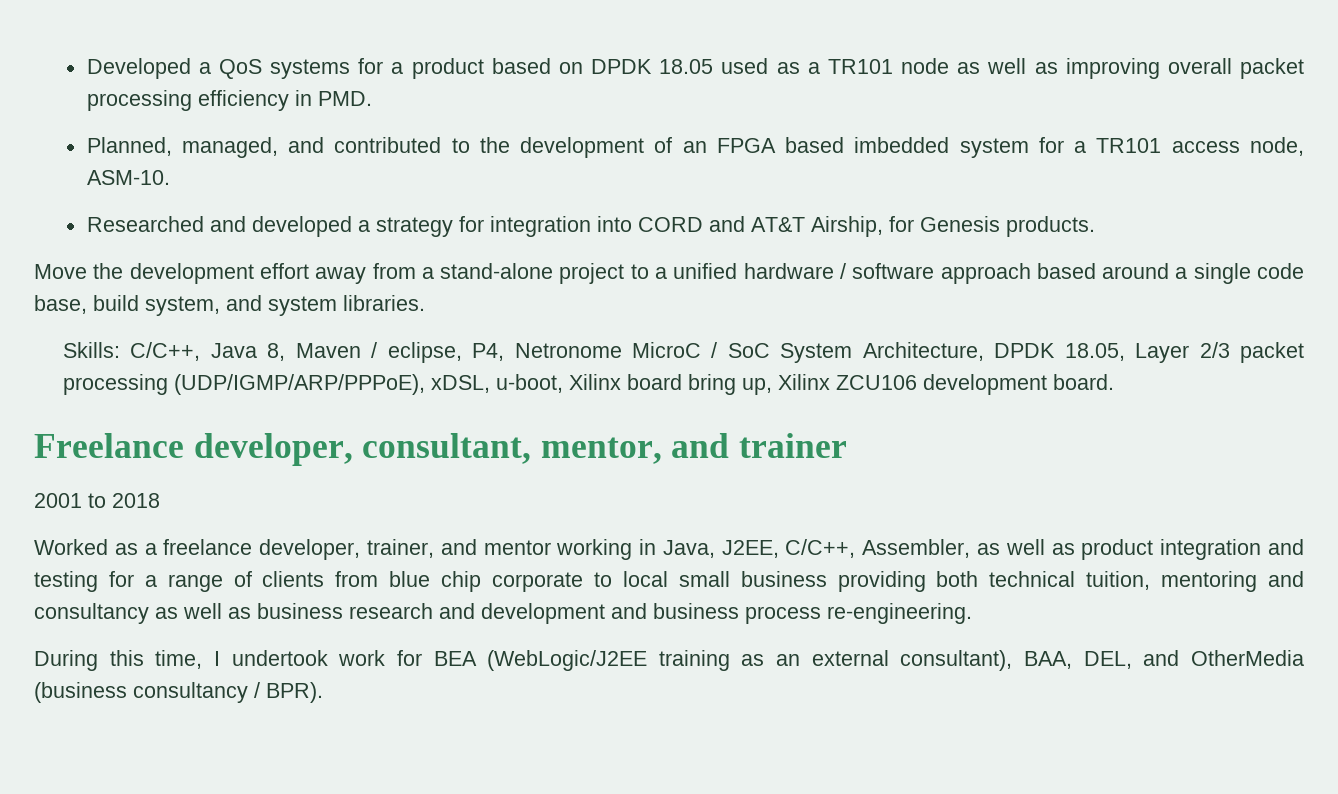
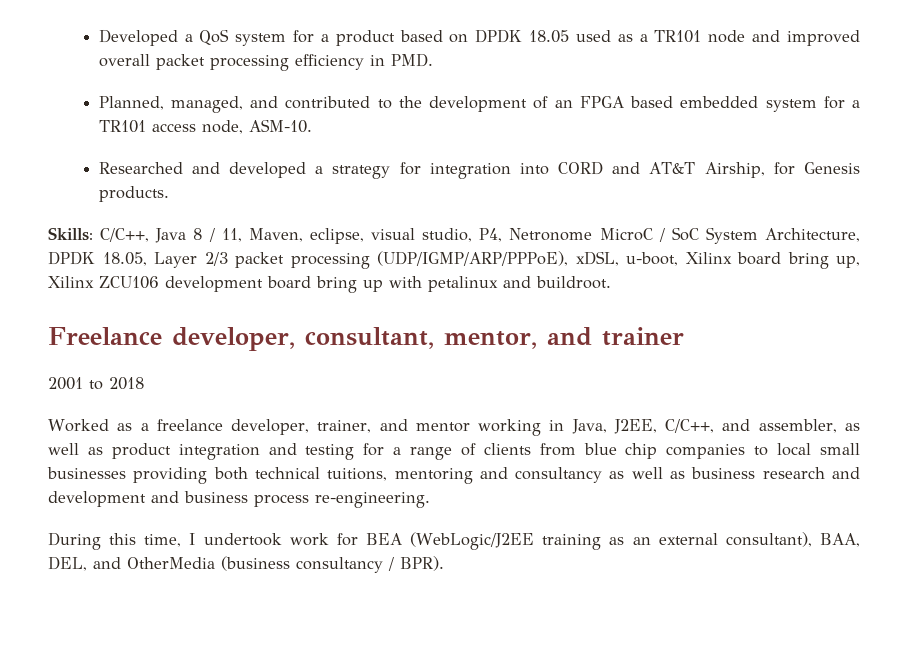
- Developed a QoS systems for a product based on DPDK 18.05 used as a TR101 node as well as improving overall packet processing efficiency in PMD.
+ Developed a QoS system for a product based on DPDK 18.05 used as a TR101 node and improved overall packet processing efficiency in PMD.
- Planned, managed, and contributed to the development of an FPGA based imbedded system for a TR101 access node, ASM-10.
+ Planned, managed, and contributed to the development of an FPGA based embedded system for a TR101 access node, ASM-10.
- Move the development effort away from a stand-alone project to a unified hardware / software approach based around a single code base, build system, and system libraries.
- Skills: C/C++, Java 8, Maven / eclipse, P4, Netronome MicroC / SoC System Architecture, DPDK 18.05, Layer 2/3 packet processing (UDP/IGMP/ARP/PPPoE), xDSL, u-boot, Xilinx board bring up, Xilinx ZCU106 development board.
+ Skills: C/C++, Java 8 / 11, Maven, eclipse, visual studio, P4, Netronome MicroC / SoC System Architecture, DPDK 18.05, Layer 2/3 packet processing (UDP/IGMP/ARP/PPPoE), xDSL, u-boot, Xilinx board bring up, Xilinx ZCU106 development board bring up with petalinux and buildroot.
- Worked as a freelance developer, trainer, and mentor working in Java, J2EE, C/C++, Assembler, as well as product integration and testing for a range of clients from blue chip corporate to local small business providing both technical tuition, mentoring and consultancy as well as business research and development and business process re-engineering.
+ Worked as a freelance developer, trainer, and mentor working in Java, J2EE, C/C++, and assembler, as well as product integration and testing for a range of clients from blue chip companies to local small businesses providing both technical tuitions, mentoring and consultancy as well as business research and development and business process re-engineering.

